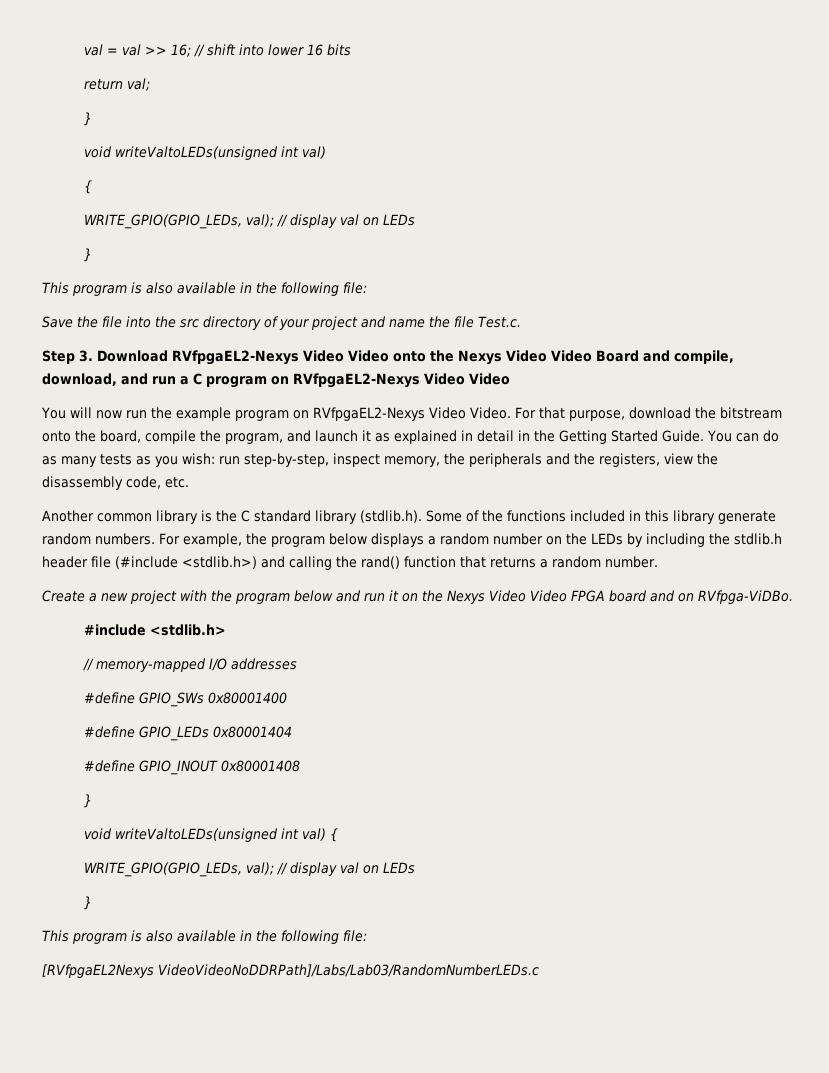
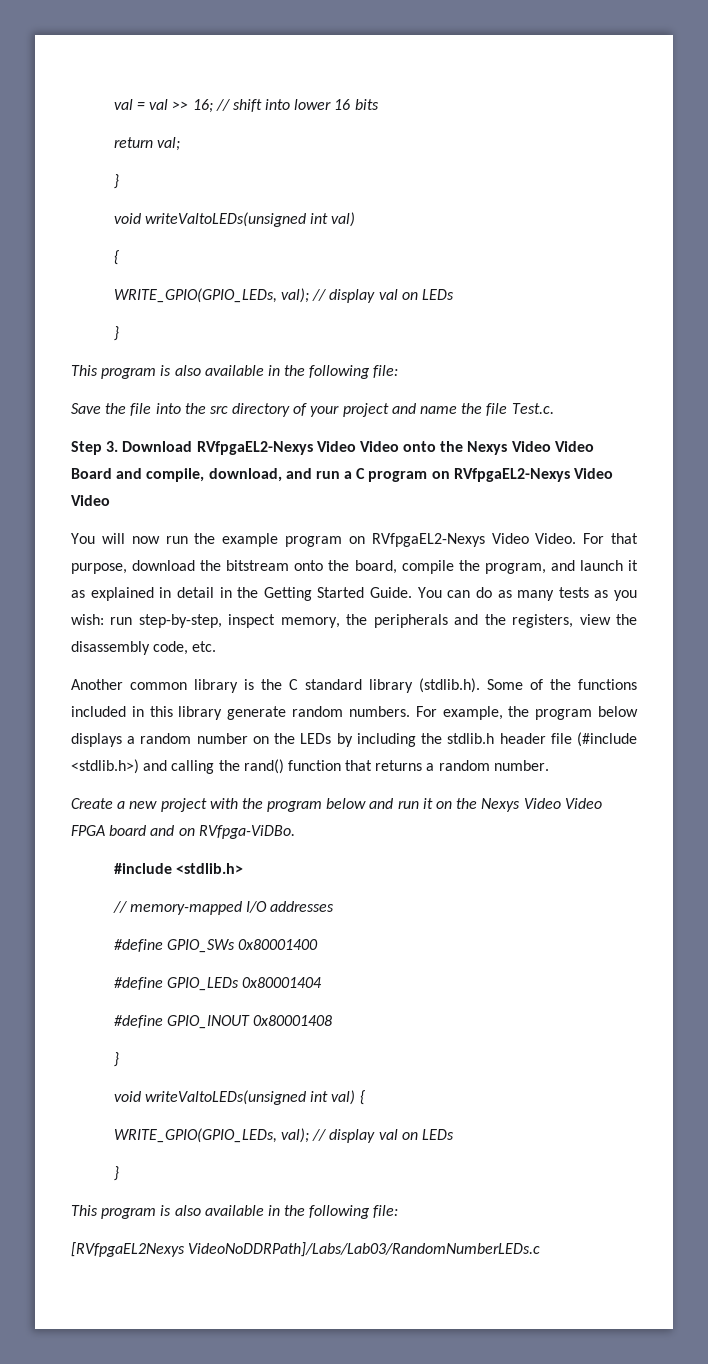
- [RVfpgaEL2Nexys VideoVideoNoDDRPath]/Labs/Lab03/RandomNumberLEDs.c
+ [RVfpgaEL2Nexys VideoNoDDRPath]/Labs/Lab03/RandomNumberLEDs.c

